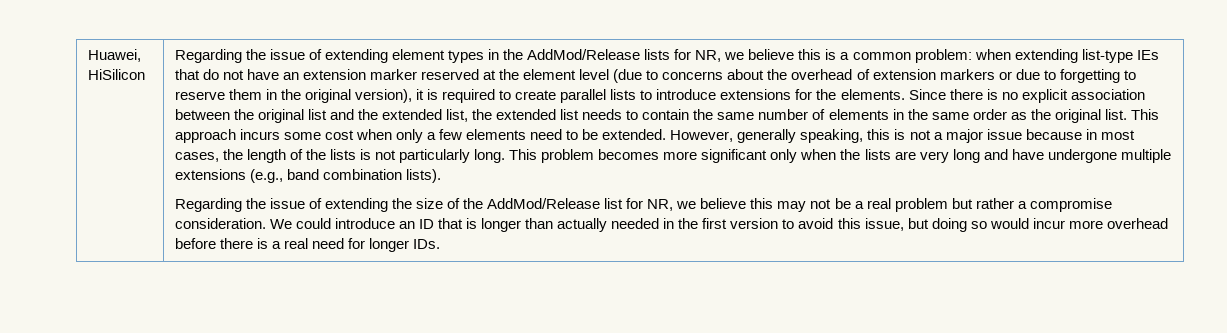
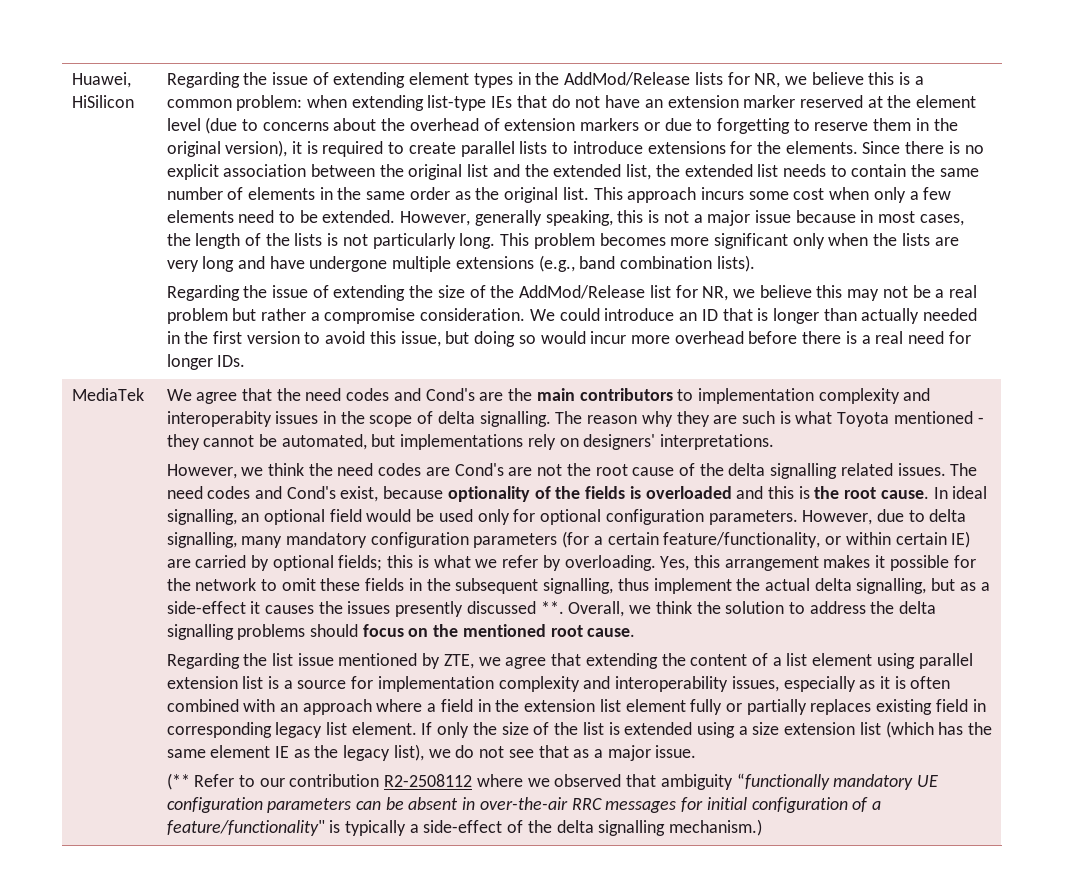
+ MediaTek | We agree that the need codes and Cond's are the main contributors to implementation complexity and interoperabity issues in the scope of delta signalling. The reason why they are such is what Toyota mentioned - they cannot be automated, but implementations rely on designers' interpretations.
+ However, we think the need codes are Cond's are not the root cause of the delta signalling related issues. The need codes and Cond's exist, because optionality of the fields is overloaded and this is the root cause. In ideal signalling, an optional field would be used only for optional configuration parameters. However, due to delta signalling, many mandatory configuration parameters (for a certain feature/functionality, or within certain IE) are carried by optional fields; this is what we refer by overloading. Yes, this arrangement makes it possible for the network to omit these fields in the subsequent signalling, thus implement the actual delta signalling, but as a side-effect it causes the issues presently discussed **. Overall, we think the solution to address the delta signalling problems should focus on the mentioned root cause.
+ Regarding the list issue mentioned by ZTE, we agree that extending the content of a list element using parallel extension list is a source for implementation complexity and interoperability issues, especially as it is often combined with an approach where a field in the extension list element fully or partially replaces existing field in corresponding legacy list element. If only the size of the list is extended using a size extension list (which has the same element IE as the legacy list), we do not see that as a major issue.
+ (** Refer to our contribution R2-2508112 where we observed that ambiguity “functionally mandatory UE configuration parameters can be absent in over-the-air RRC messages for initial configuration of a feature/functionality" is typically a side-effect of the delta signalling mechanism.)

